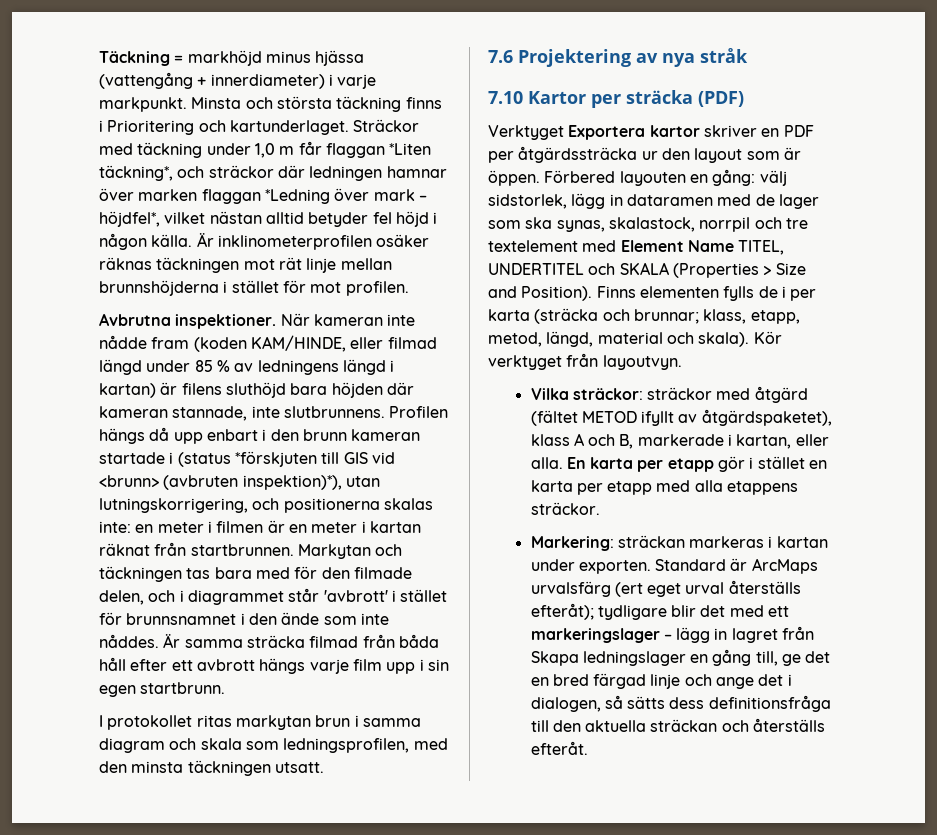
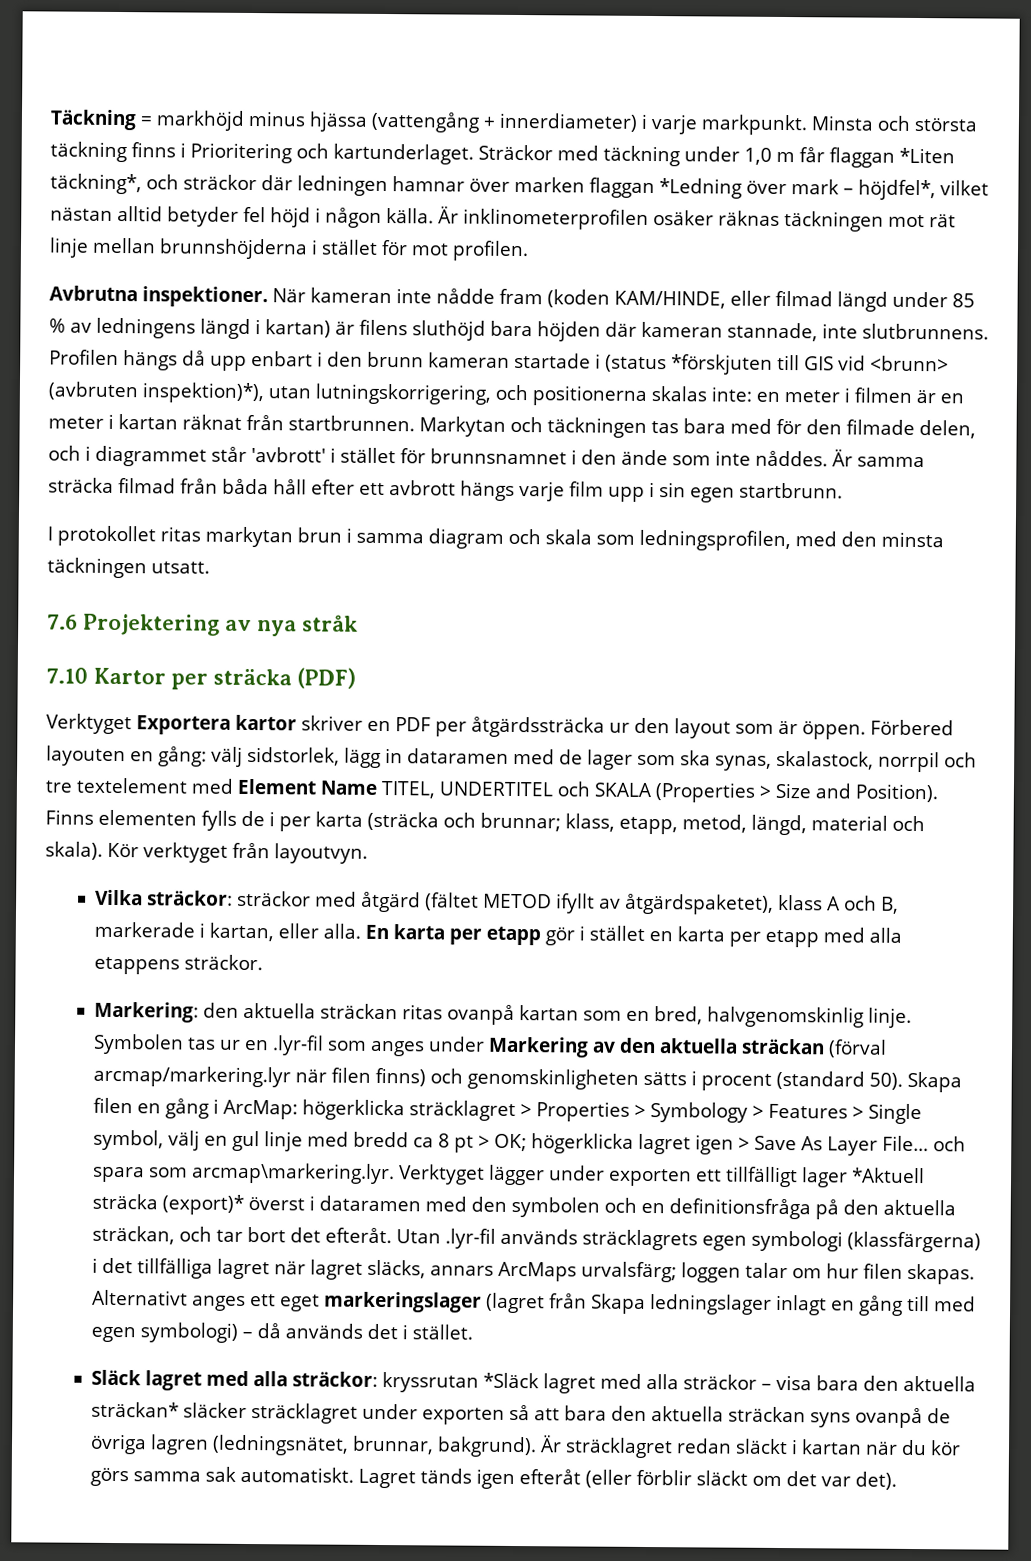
- Markering: sträckan markeras i kartan under exporten. Standard är ArcMaps urvalsfärg (ert eget urval återställs efteråt); tydligare blir det med ett markeringslager – lägg in lagret från Skapa ledningslager en gång till, ge det en bred färgad linje och ange det i dialogen, så sätts dess definitionsfråga till den aktuella sträckan och återställs efteråt.
+ Markering: den aktuella sträckan ritas ovanpå kartan som en bred, halvgenomskinlig linje. Symbolen tas ur en .lyr-fil som anges under Markering av den aktuella sträckan (förval arcmap/markering.lyr när filen finns) och genomskinligheten sätts i procent (standard 50). Skapa filen en gång i ArcMap: högerklicka sträcklagret > Properties > Symbology > Features > Single symbol, välj en gul linje med bredd ca 8 pt > OK; högerklicka lagret igen > Save As Layer File… och spara som arcmap\markering.lyr. Verktyget lägger under exporten ett tillfälligt lager *Aktuell sträcka (export)* överst i dataramen med den symbolen och en definitionsfråga på den aktuella sträckan, och tar bort det efteråt. Utan .lyr-fil används sträcklagrets egen symbologi (klassfärgerna) i det tillfälliga lagret när lagret släcks, annars ArcMaps urvalsfärg; loggen talar om hur filen skapas. Alternativt anges ett eget markeringslager (lagret från Skapa ledningslager inlagt en gång till med egen symbologi) – då används det i stället.
+ Släck lagret med alla sträckor: kryssrutan *Släck lagret med alla sträckor – visa bara den aktuella sträckan* släcker sträcklagret under exporten så att bara den aktuella sträckan syns ovanpå de övriga lagren (ledningsnätet, brunnar, bakgrund). Är sträcklagret redan släckt i kartan när du kör görs samma sak automatiskt. Lagret tänds igen efteråt (eller förblir släckt om det var det).

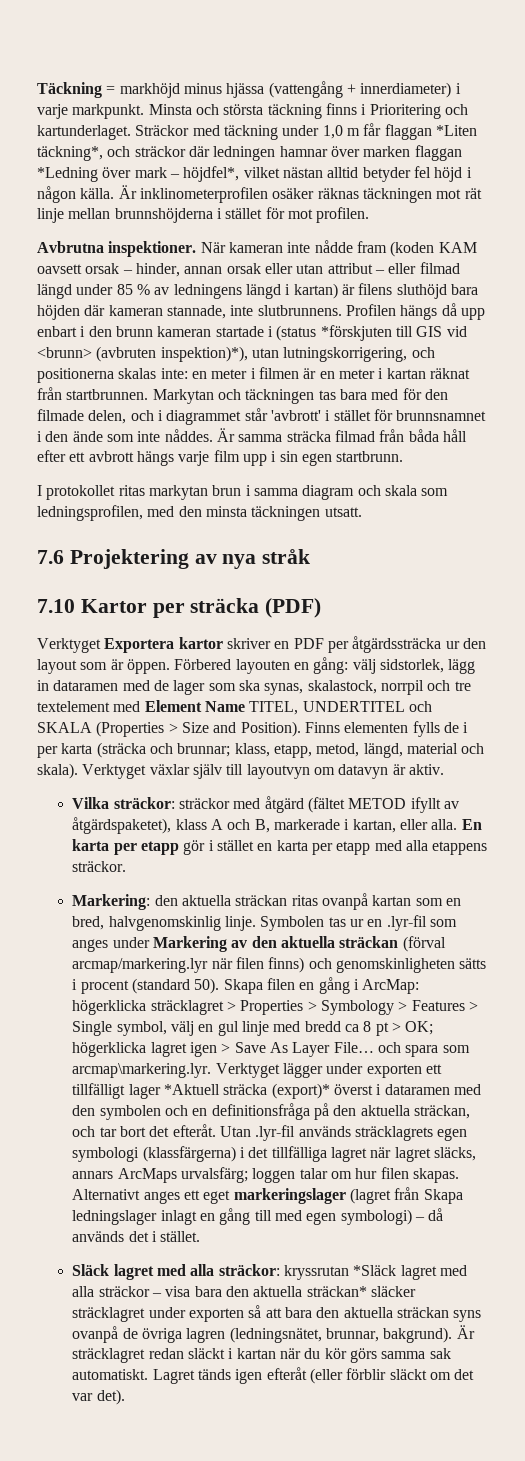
- När kameran inte nådde fram (koden KAM/HINDE, eller filmad längd under 85 % av ledningens längd i kartan) är filens sluthöjd bara höjden där kameran stannade, inte slutbrunnens.
+ När kameran inte nådde fram (koden KAM oavsett orsak – hinder, annan orsak eller utan attribut – eller filmad längd under 85 % av ledningens längd i kartan) är filens sluthöjd bara höjden där kameran stannade, inte slutbrunnens.
- Kör verktyget från layoutvyn.
+ Verktyget växlar själv till layoutvyn om datavyn är aktiv.

